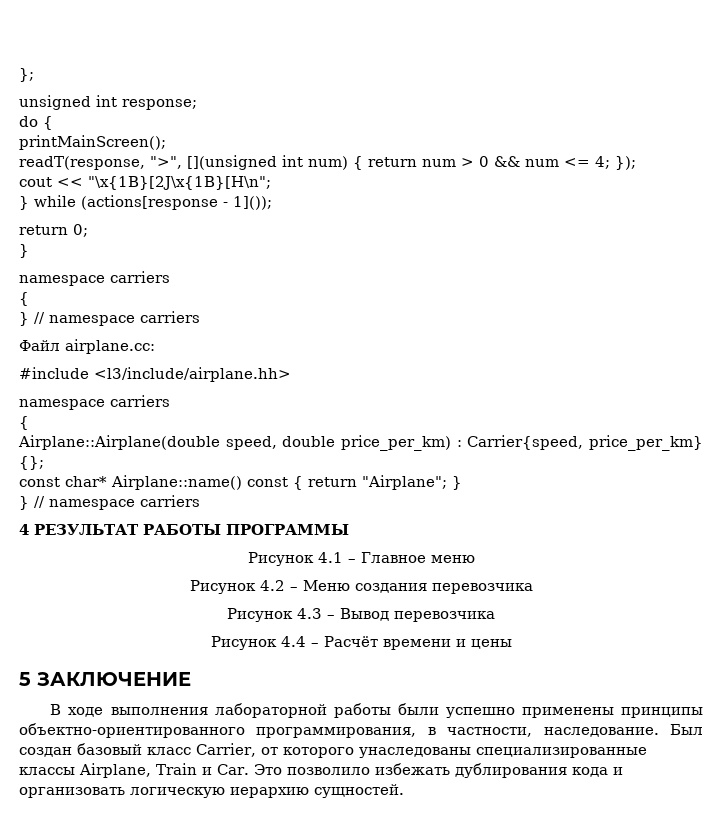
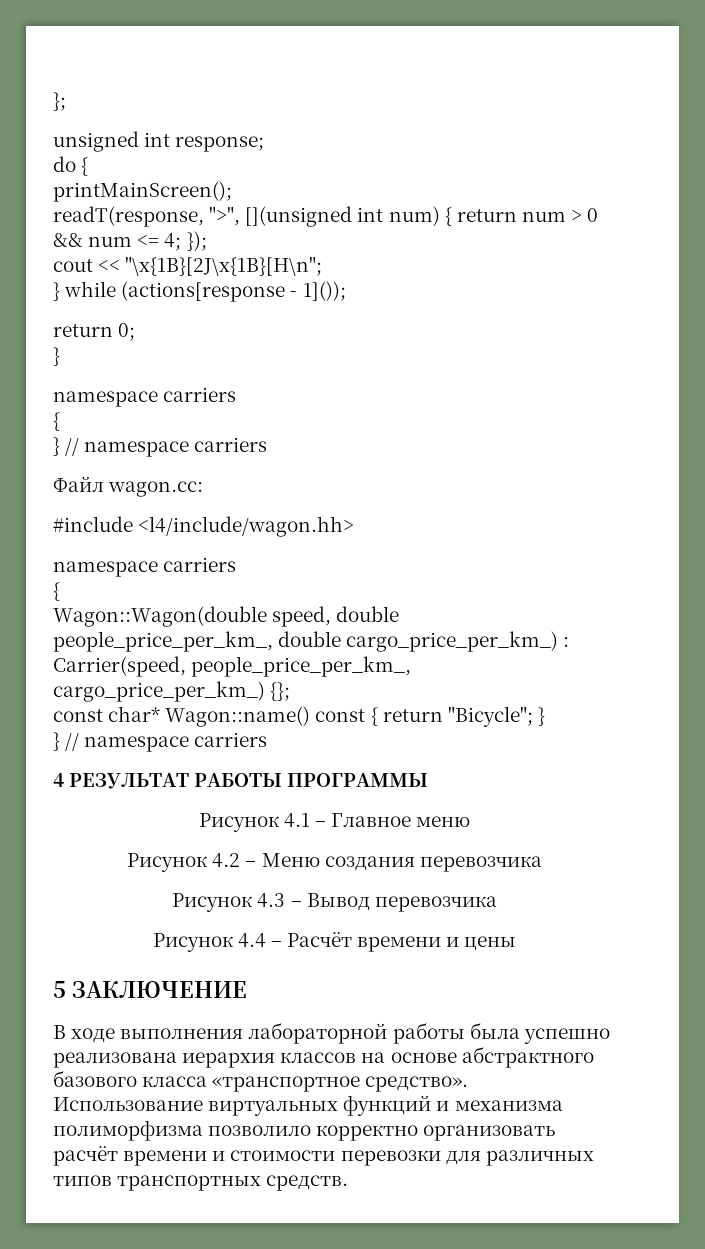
- Файл airplane.cc:
+ Файл wagon.cc:
- #include <l3/include/airplane.hh>
+ #include <l4/include/wagon.hh>
  namespace carriers
  {
- Airplane::Airplane(double speed, double price_per_km) : Carrier{speed, price_per_km} {};
+ Wagon::Wagon(double speed, double people_price_per_km_, double cargo_price_per_km_) : Carrier(speed, people_price_per_km_, cargo_price_per_km_) {};
- const char* Airplane::name() const { return "Airplane"; }
+ const char* Wagon::name() const { return "Bicycle"; }
- В ходе выполнения лабораторной работы были успешно применены принципы объектно-ориентированного программирования, в частности, наследование. Был создан базовый класс Carrier, от которого унаследованы специализированные классы Airplane, Train и Car. Это позволило избежать дублирования кода и организовать логическую иерархию сущностей.
+ В ходе выполнения лабораторной работы была успешно реализована иерархия классов на основе абстрактного базового класса «транспортное средство». Использование виртуальных функций и механизма полиморфизма позволило корректно организовать расчёт времени и стоимости перевозки для различных типов транспортных средств.

